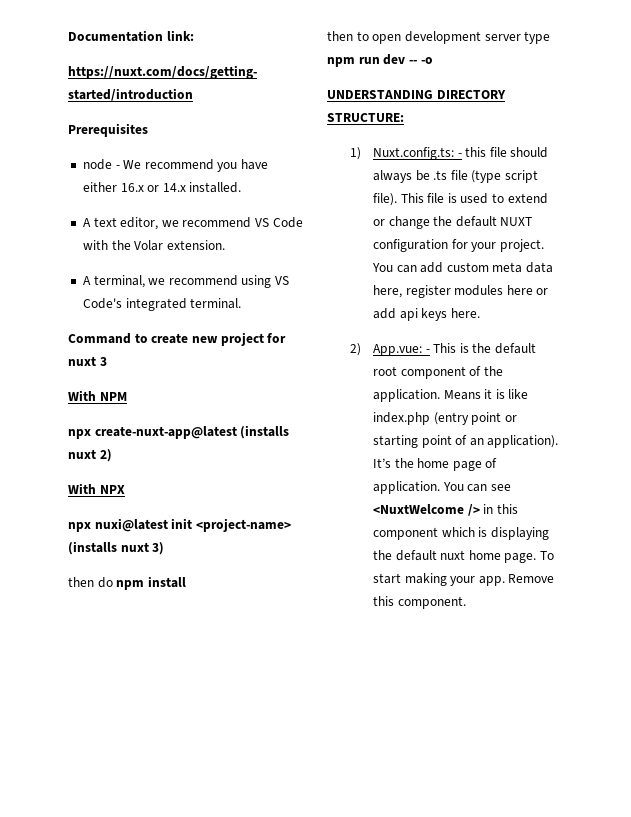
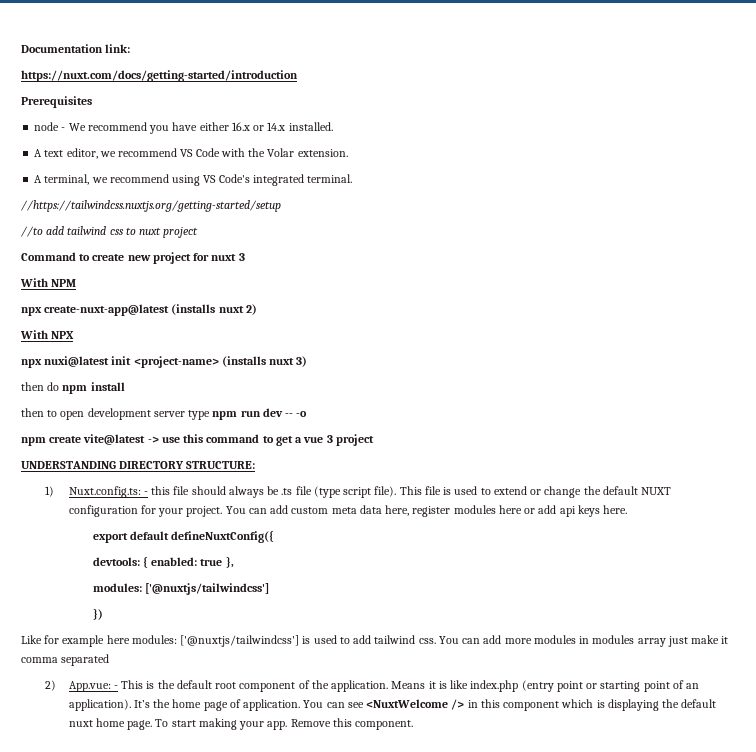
+ //https://tailwindcss.nuxtjs.org/getting-started/setup
+ //to add tailwind css to nuxt project
+ npm create vite@latest -> use this command to get a vue 3 project
+ export default defineNuxtConfig({
+ devtools: { enabled: true },
+ modules: ['@nuxtjs/tailwindcss']
+ })
+ Like for example here modules: ['@nuxtjs/tailwindcss'] is used to add tailwind css. You can add more modules in modules array just make it comma separated

